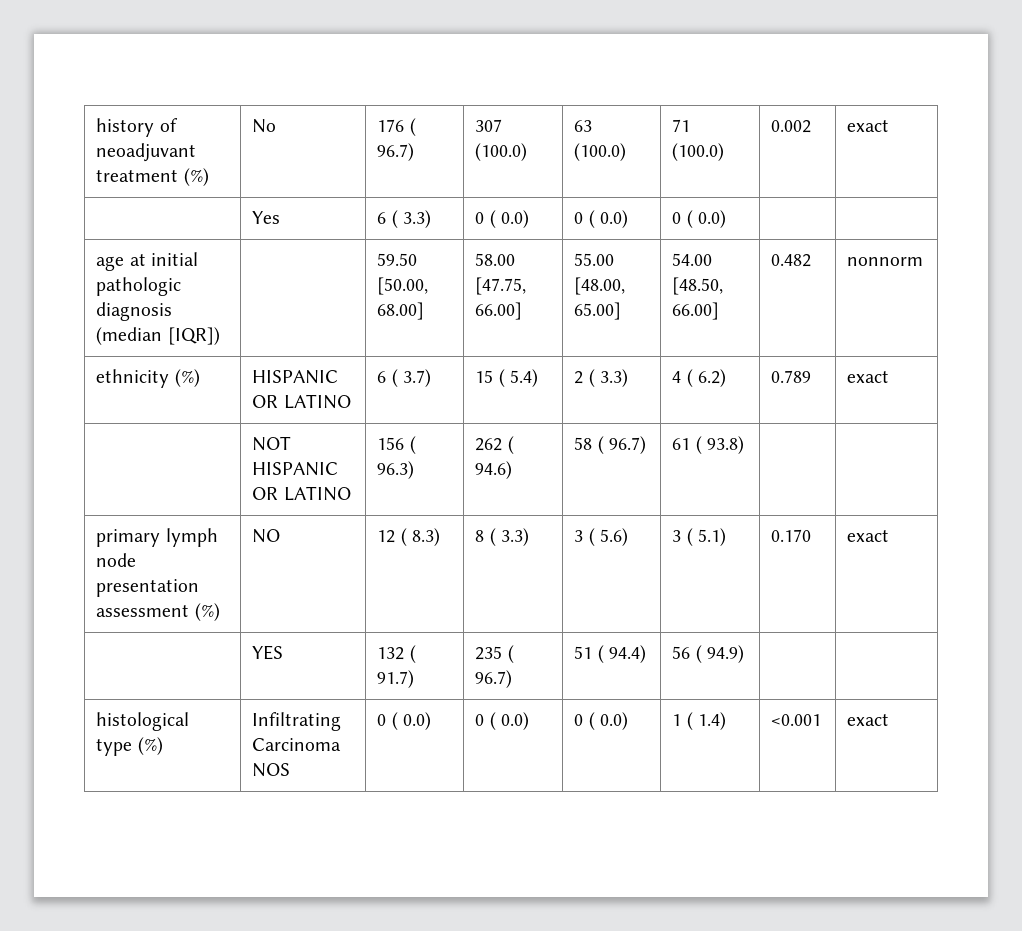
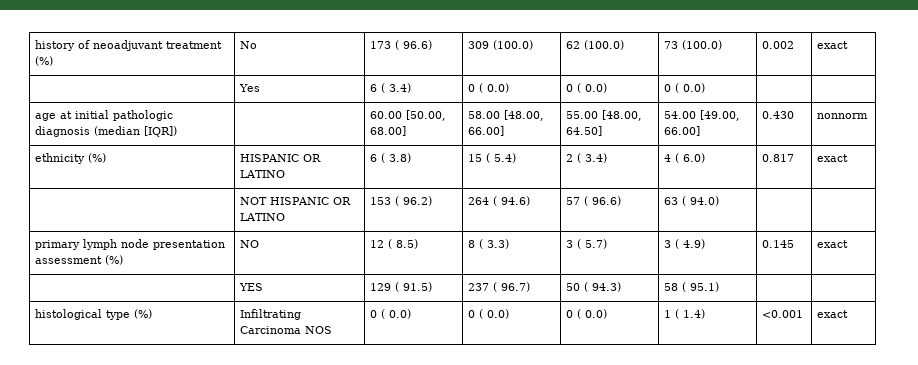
- history of neoadjuvant treatment (%) | No | 176 ( 96.7) | 307 (100.0) | 63 (100.0) | 71 (100.0) | 0.002 | exact
+ history of neoadjuvant treatment (%) | No | 173 ( 96.6) | 309 (100.0) | 62 (100.0) | 73 (100.0) | 0.002 | exact
- | Yes | 6 ( 3.3) | 0 ( 0.0) | 0 ( 0.0) | 0 ( 0.0) | |
+ | Yes | 6 ( 3.4) | 0 ( 0.0) | 0 ( 0.0) | 0 ( 0.0) | |
- age at initial pathologic diagnosis (median [IQR]) | | 59.50 [50.00, 68.00] | 58.00 [47.75, 66.00] | 55.00 [48.00, 65.00] | 54.00 [48.50, 66.00] | 0.482 | nonnorm
+ age at initial pathologic diagnosis (median [IQR]) | | 60.00 [50.00, 68.00] | 58.00 [48.00, 66.00] | 55.00 [48.00, 64.50] | 54.00 [49.00, 66.00] | 0.430 | nonnorm
- ethnicity (%) | HISPANIC OR LATINO | 6 ( 3.7) | 15 ( 5.4) | 2 ( 3.3) | 4 ( 6.2) | 0.789 | exact
+ ethnicity (%) | HISPANIC OR LATINO | 6 ( 3.8) | 15 ( 5.4) | 2 ( 3.4) | 4 ( 6.0) | 0.817 | exact
- | NOT HISPANIC OR LATINO | 156 ( 96.3) | 262 ( 94.6) | 58 ( 96.7) | 61 ( 93.8) | |
+ | NOT HISPANIC OR LATINO | 153 ( 96.2) | 264 ( 94.6) | 57 ( 96.6) | 63 ( 94.0) | |
- primary lymph node presentation assessment (%) | NO | 12 ( 8.3) | 8 ( 3.3) | 3 ( 5.6) | 3 ( 5.1) | 0.170 | exact
+ primary lymph node presentation assessment (%) | NO | 12 ( 8.5) | 8 ( 3.3) | 3 ( 5.7) | 3 ( 4.9) | 0.145 | exact
- | YES | 132 ( 91.7) | 235 ( 96.7) | 51 ( 94.4) | 56 ( 94.9) | |
+ | YES | 129 ( 91.5) | 237 ( 96.7) | 50 ( 94.3) | 58 ( 95.1) | |

